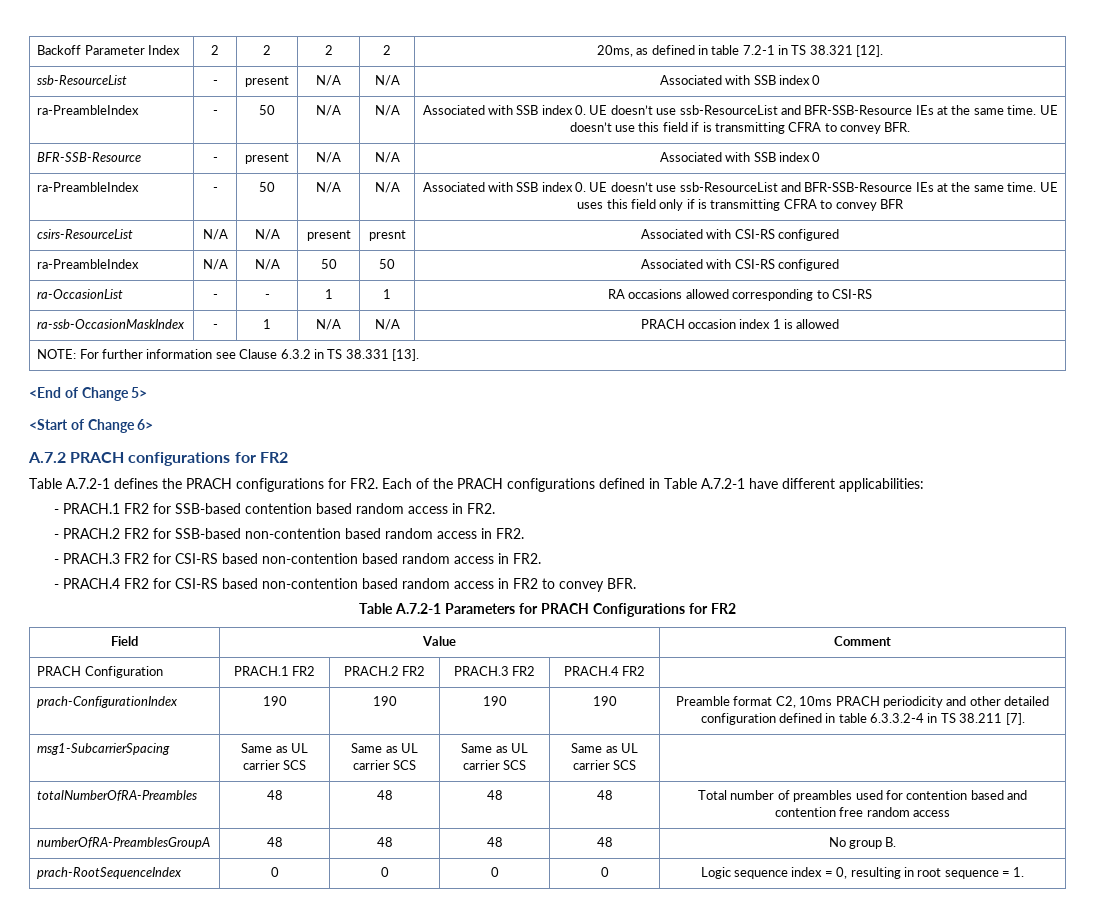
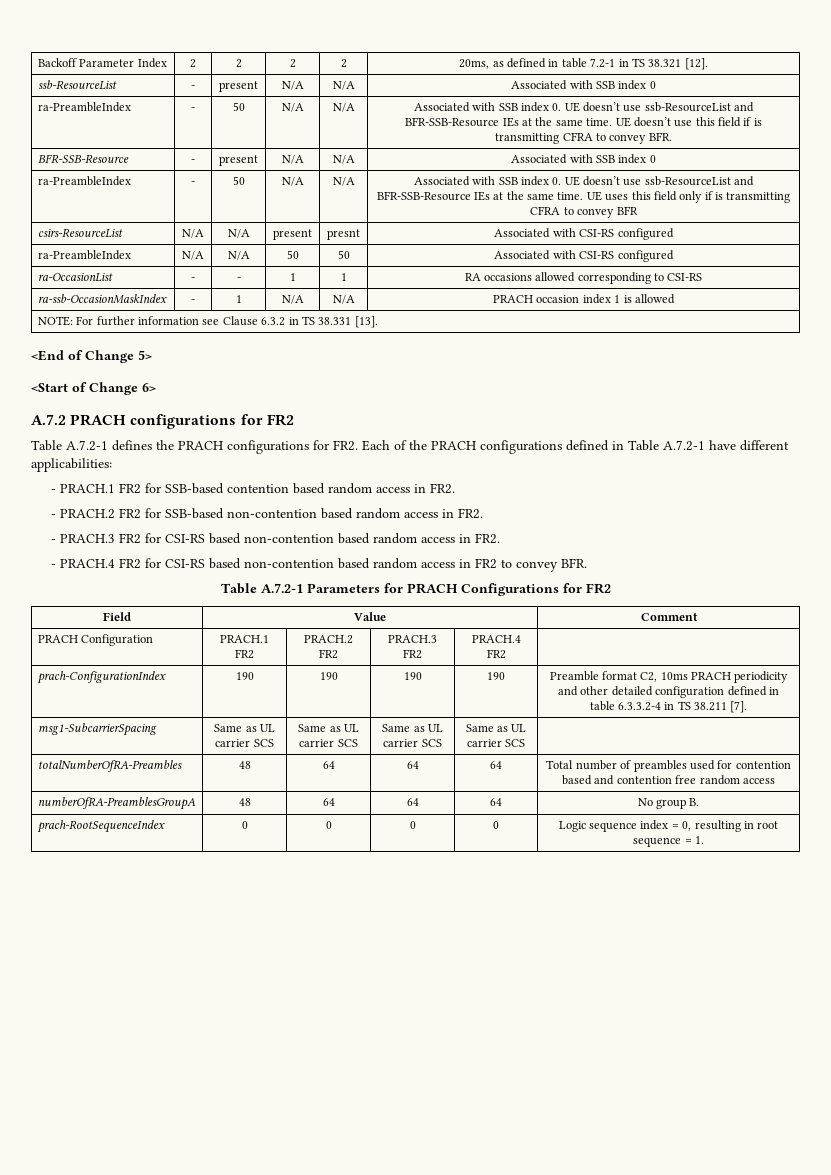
- totalNumberOfRA-Preambles | 48 | 48 | 48 | 48 | Total number of preambles used for contention based and contention free random access
+ totalNumberOfRA-Preambles | 48 | 64 | 64 | 64 | Total number of preambles used for contention based and contention free random access
- numberOfRA-PreamblesGroupA | 48 | 48 | 48 | 48 | No group B.
+ numberOfRA-PreamblesGroupA | 48 | 64 | 64 | 64 | No group B.

